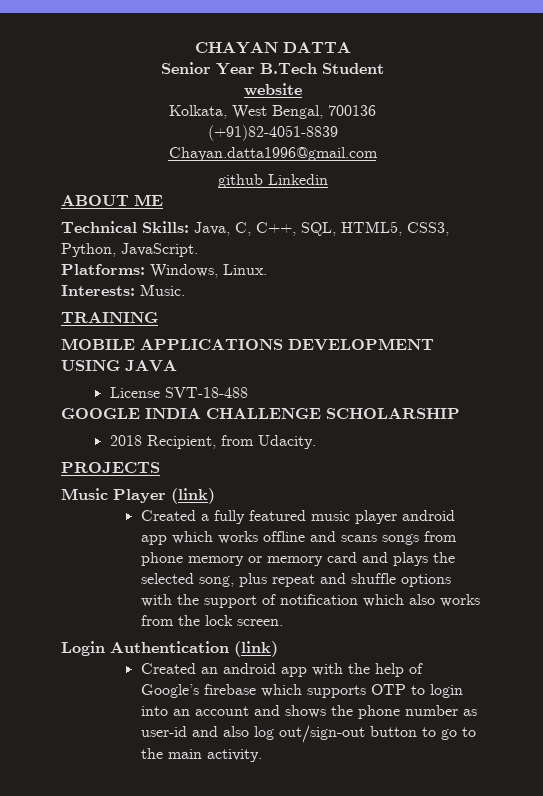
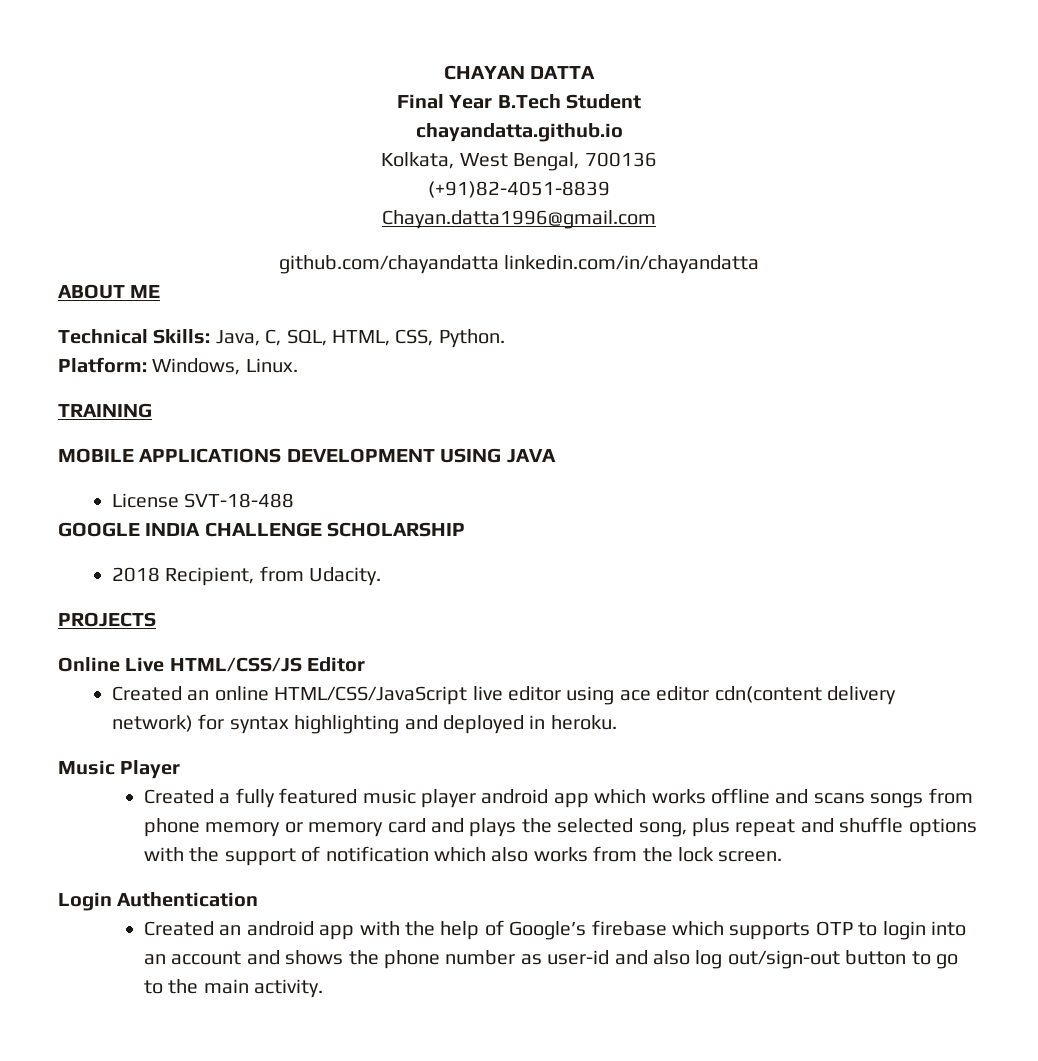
- Senior Year B.Tech Student
+ Final Year B.Tech Student
- website
+ chayandatta.github.io
- github Linkedin
+ github.com/chayandatta linkedin.com/in/chayandatta
- Technical Skills: Java, C, C++, SQL, HTML5, CSS3, Python, JavaScript.
- Platforms: Windows, Linux.
+ Technical Skills: Java, C, SQL, HTML, CSS, Python.
+ Platform: Windows, Linux.
- Interests: Music.
+ Online Live HTML/CSS/JS Editor
+ Created an online HTML/CSS/JavaScript live editor using ace editor cdn(content delivery network) for syntax highlighting and deployed in heroku.
- Music Player (link)
+ Music Player
- Login Authentication (link)
+ Login Authentication

